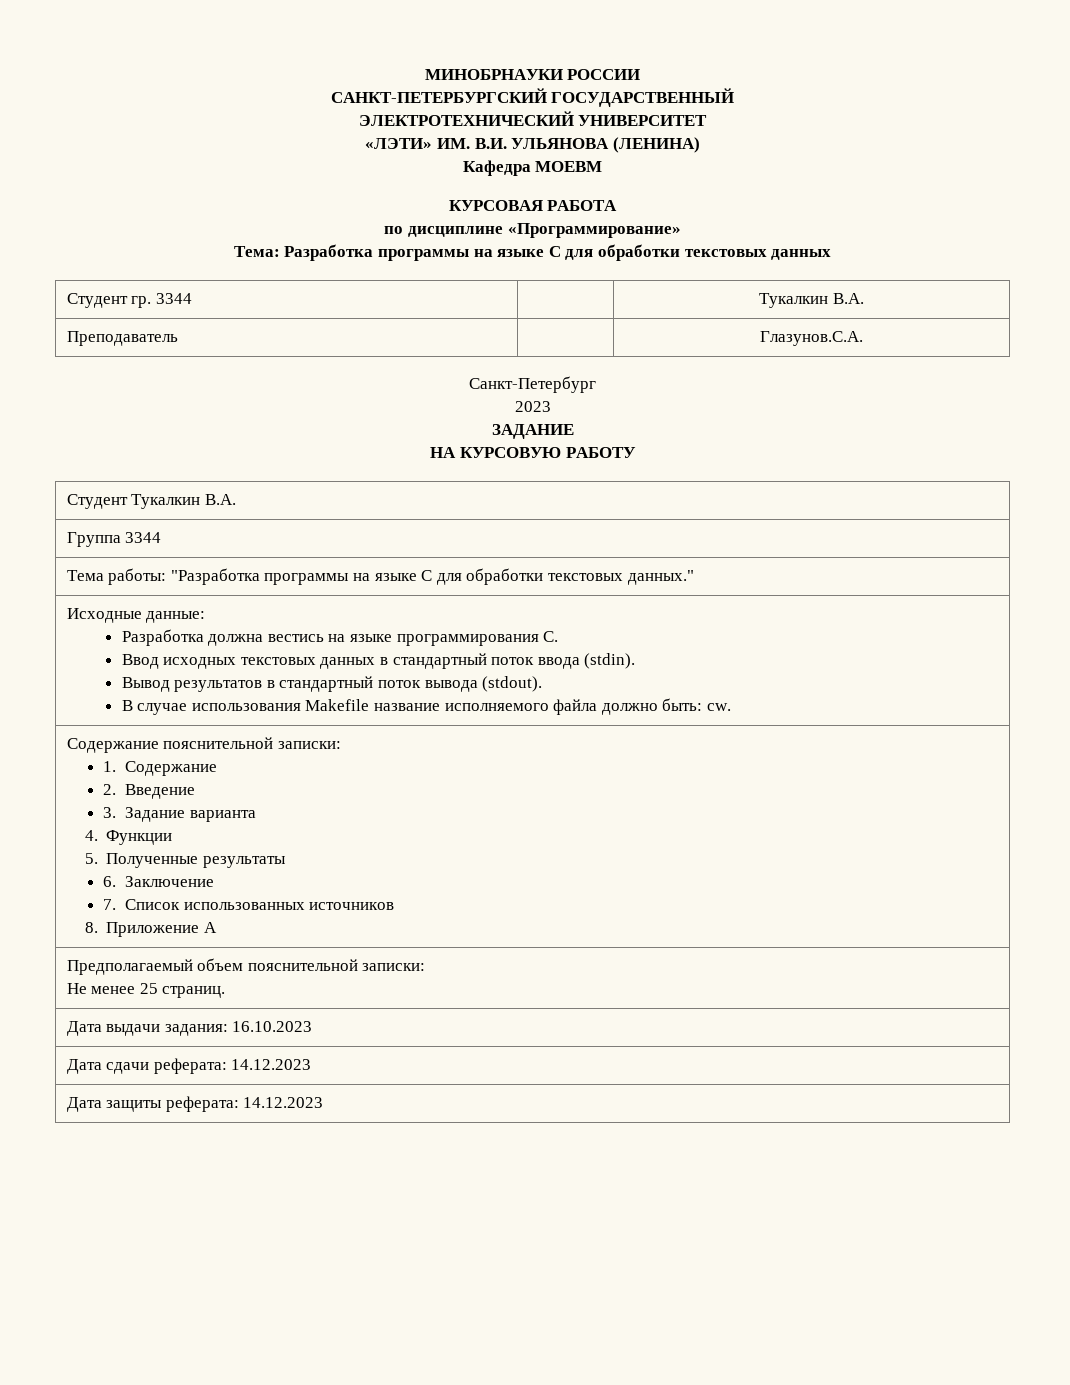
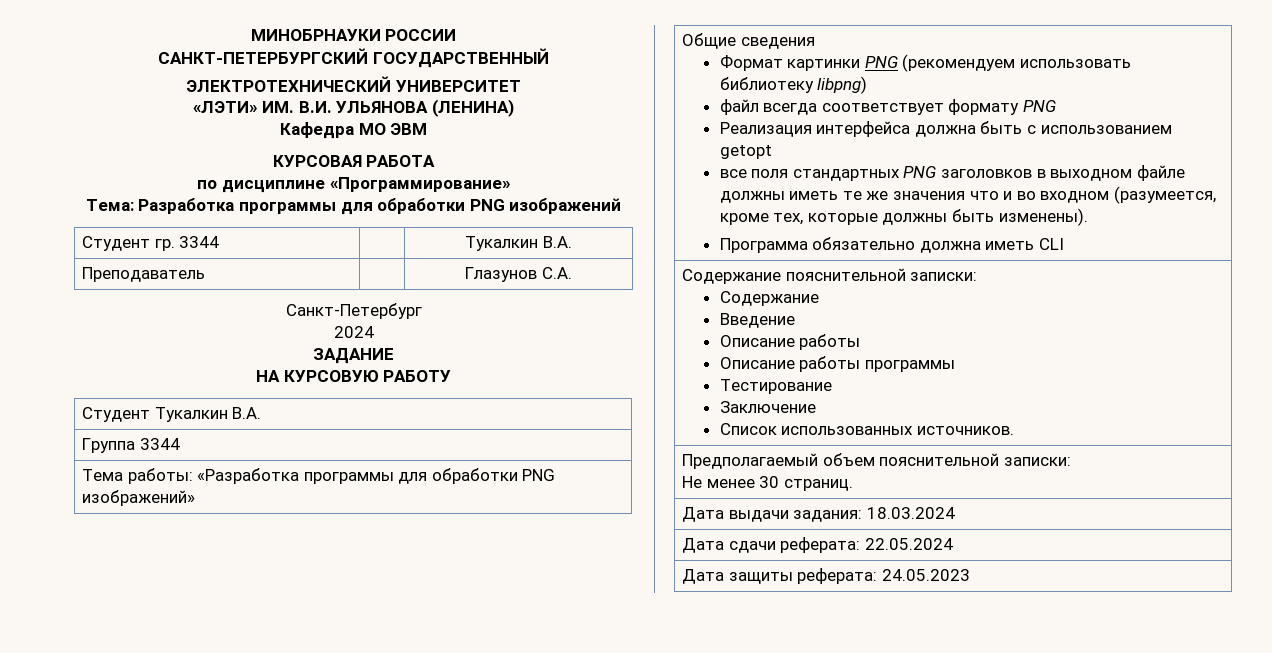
- Кафедра МОЕВМ
+ Кафедра МО ЭВМ
- Тема: Разработка программы на языке C для обработки текстовых данных
+ Тема: Разработка программы для обработки PNG изображений
- Преподаватель | | Глазунов.С.А.
+ Преподаватель | | Глазунов С.А.
- 2023
+ 2024
- Тема работы: "Разработка программы на языке C для обработки текстовых данных."
- Исходные данные:
- Разработка должна вестись на языке программирования C.
- Ввод исходных текстовых данных в стандартный поток ввода (stdin).
- Вывод результатов в стандартный поток вывода (stdout).
- В случае использования Makefile название исполняемого файла должно быть: cw.
+ Тема работы: «Разработка программы для обработки PNG изображений»
+ Общие сведения
+ Формат картинки PNG (рекомендуем использовать библиотеку libpng)
+ файл всегда соответствует формату PNG
+ Реализация интерфейса должна быть с использованием getopt
+ все поля стандартных PNG заголовков в выходном файле должны иметь те же значения что и во входном (разумеется, кроме тех, которые должны быть изменены).
+ Программа обязательно должна иметь CLI
  Содержание пояснительной записки:
- 1. Содержание
- 2. Введение
- 3. Задание варианта
- 4. Функции
- 5. Полученные результаты
- 6. Заключение
- 7. Список использованных источников
- 8. Приложение А
+ Содержание
+ Введение
+ Описание работы
+ Описание работы программы
+ Тестирование
+ Заключение
+ Список использованных источников.
  Предполагаемый объем пояснительной записки:
- Не менее 25 страниц.
+ Не менее 30 страниц.
- Дата выдачи задания: 16.10.2023
+ Дата выдачи задания: 18.03.2024
- Дата сдачи реферата: 14.12.2023
+ Дата сдачи реферата: 22.05.2024
- Дата защиты реферата: 14.12.2023
+ Дата защиты реферата: 24.05.2023

